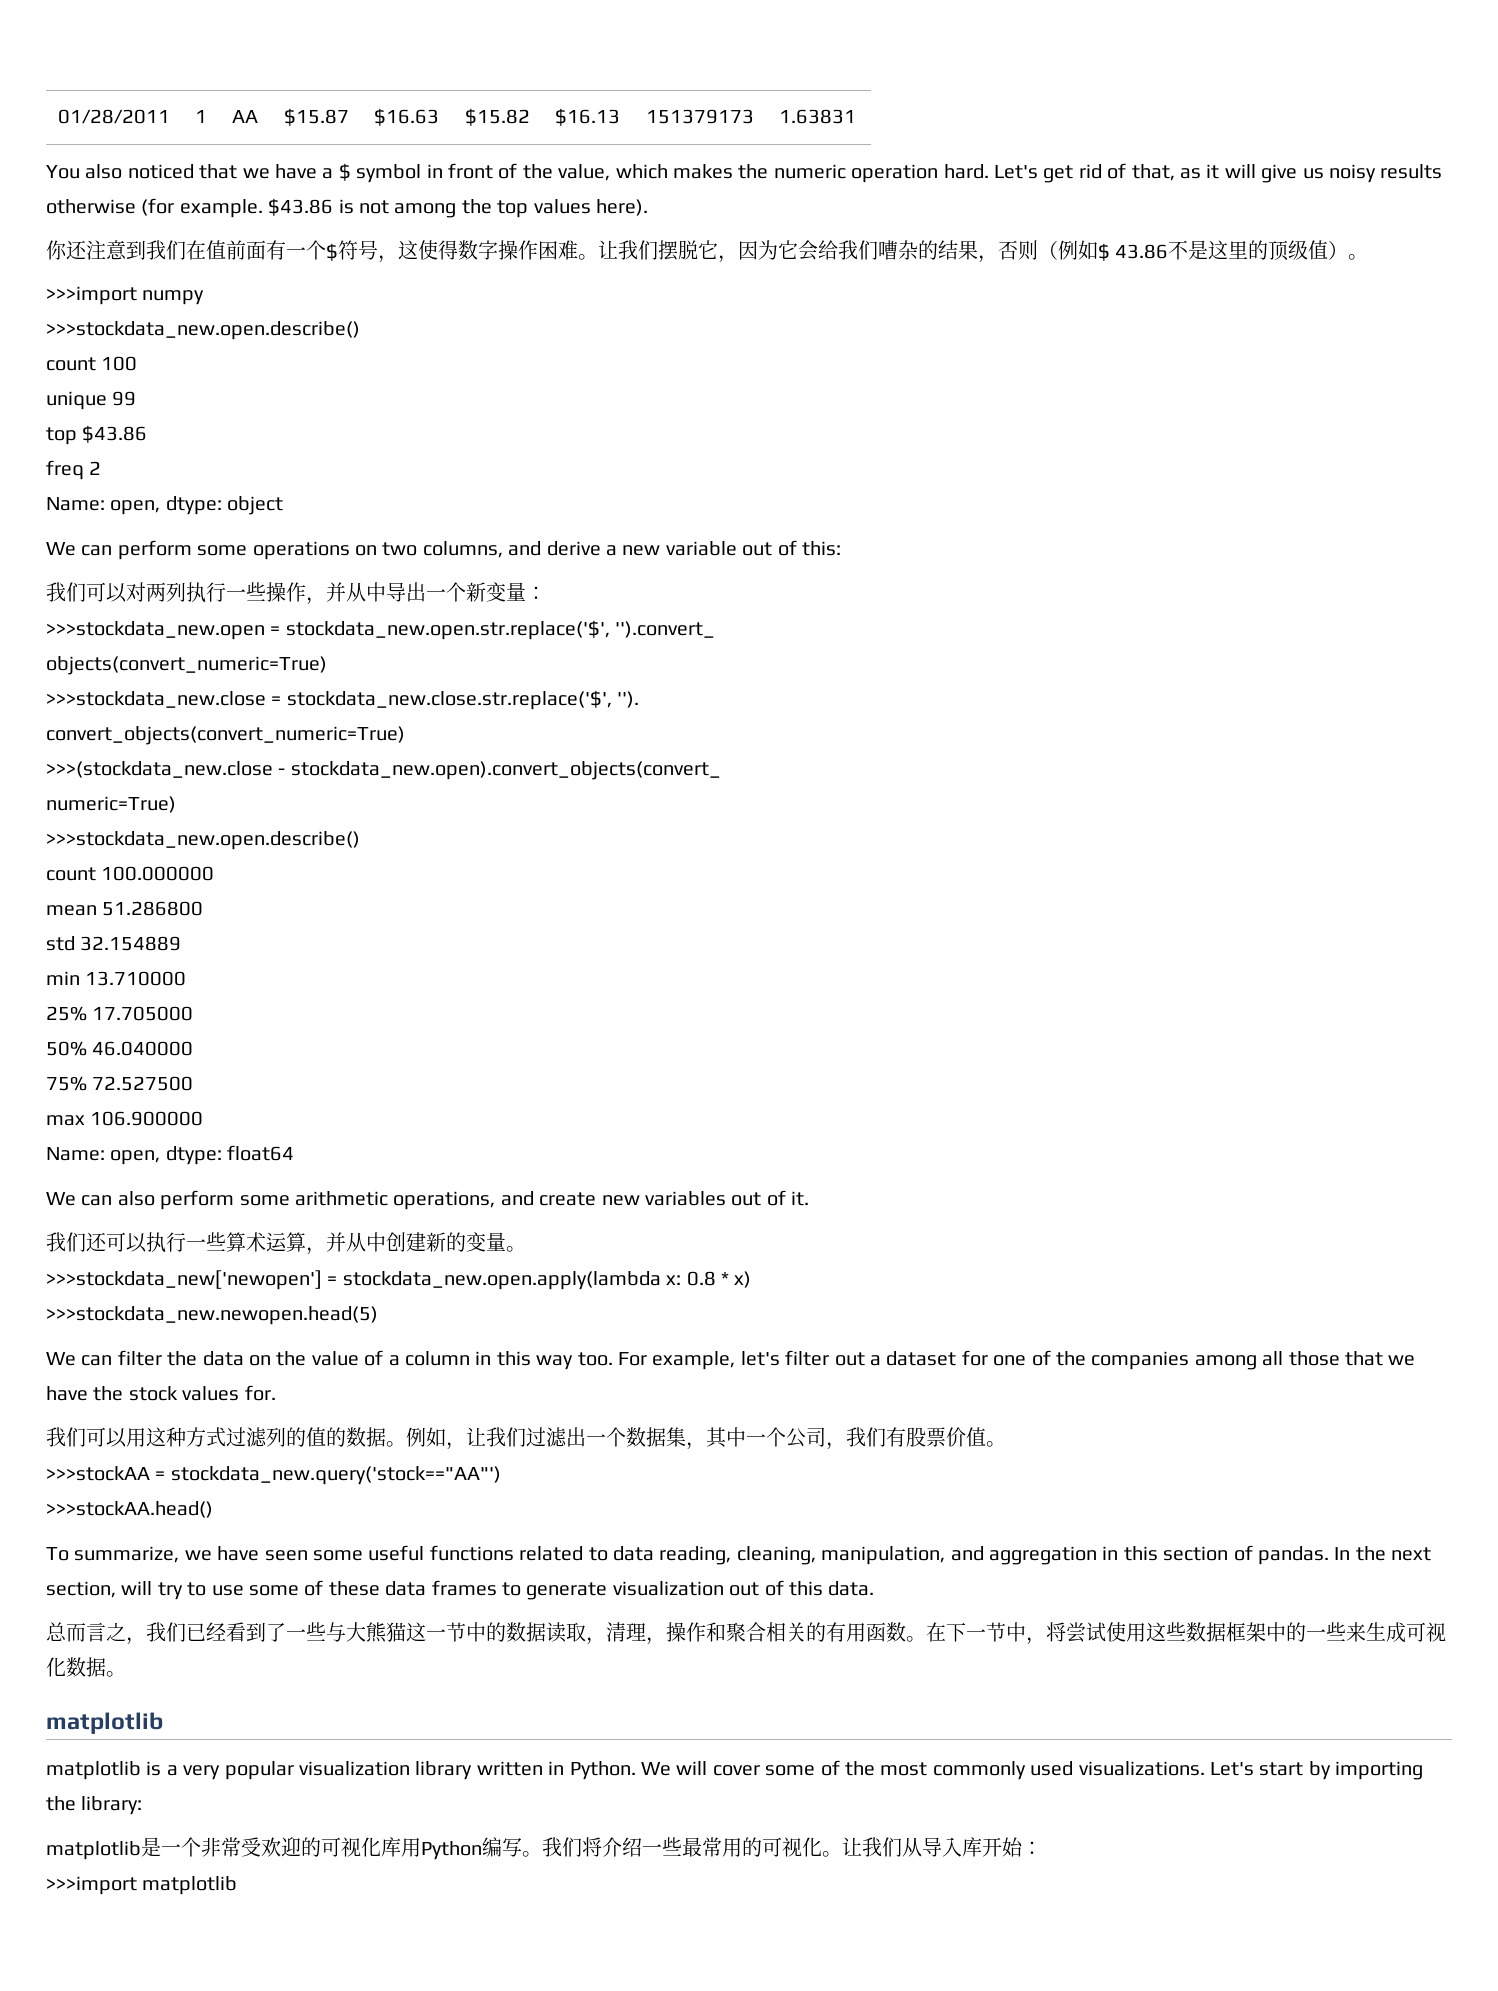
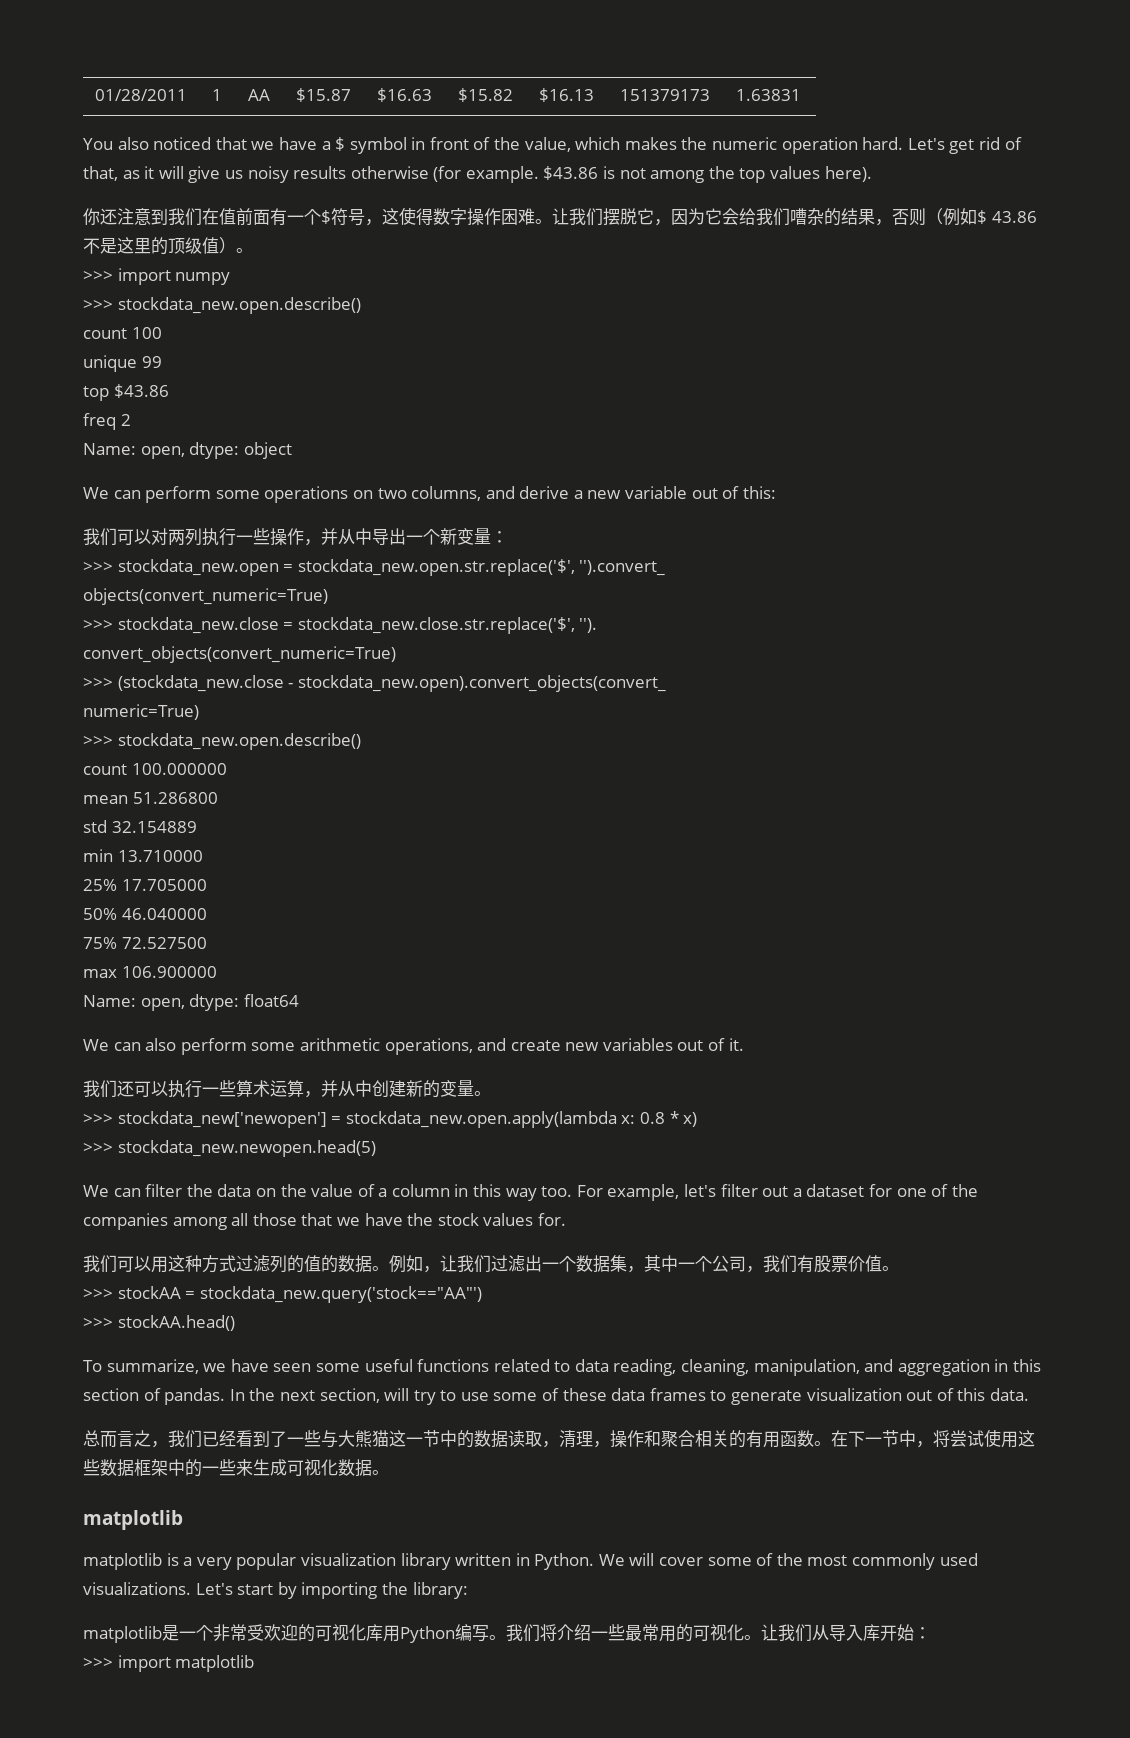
- >>>import numpy
- >>>stockdata_new.open.describe()
+ >>> import numpy
+ >>> stockdata_new.open.describe()
- >>>stockdata_new.open = stockdata_new.open.str.replace('$', '').convert_
+ >>> stockdata_new.open = stockdata_new.open.str.replace('$', '').convert_
- >>>stockdata_new.close = stockdata_new.close.str.replace('$', '').
+ >>> stockdata_new.close = stockdata_new.close.str.replace('$', '').
- >>>(stockdata_new.close - stockdata_new.open).convert_objects(convert_
+ >>> (stockdata_new.close - stockdata_new.open).convert_objects(convert_
  numeric=True)
- >>>stockdata_new.open.describe()
+ >>> stockdata_new.open.describe()
- >>>stockdata_new['newopen'] = stockdata_new.open.apply(lambda x: 0.8 * x)
+ >>> stockdata_new['newopen'] = stockdata_new.open.apply(lambda x: 0.8 * x)
- >>>stockdata_new.newopen.head(5)
+ >>> stockdata_new.newopen.head(5)
- >>>stockAA = stockdata_new.query('stock=="AA"')
+ >>> stockAA = stockdata_new.query('stock=="AA"')
- >>>stockAA.head()
+ >>> stockAA.head()
- >>>import matplotlib
+ >>> import matplotlib

